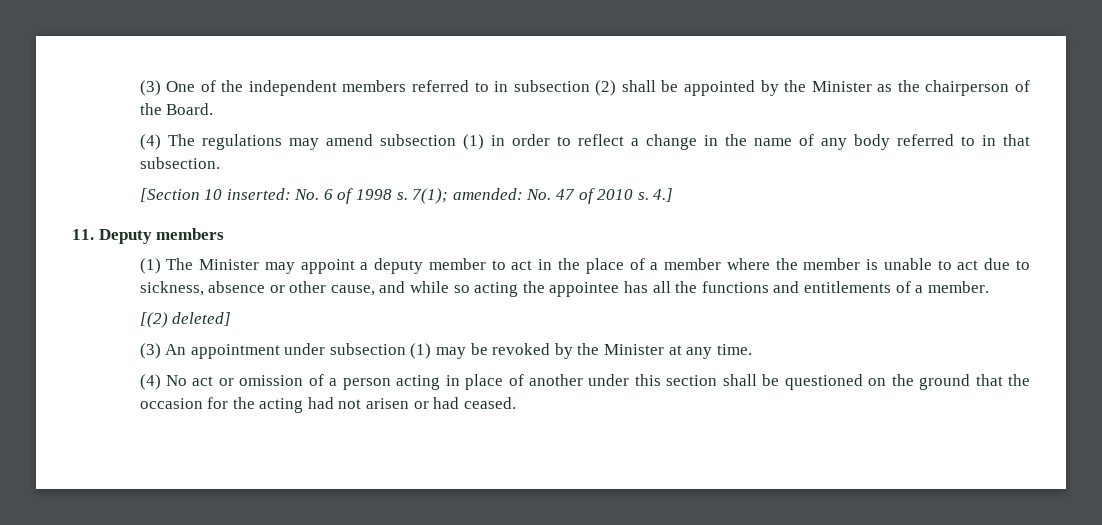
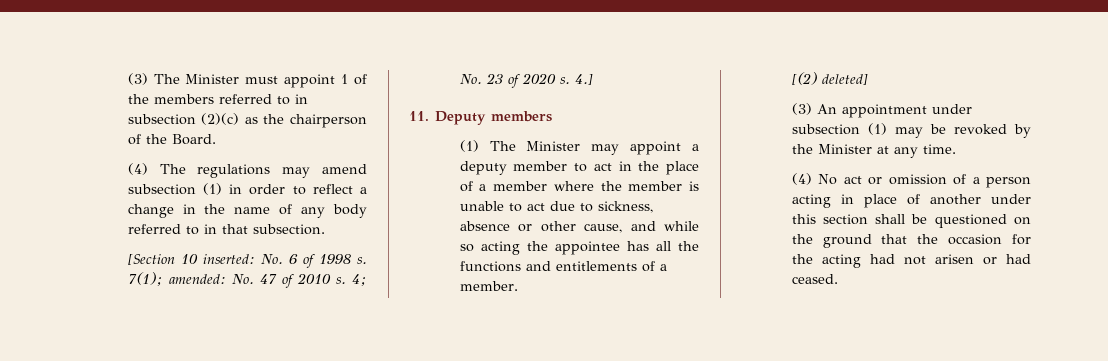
- (3) One of the independent members referred to in subsection (2) shall be appointed by the Minister as the chairperson of the Board.
+ (3) The Minister must appoint 1 of the members referred to in subsection (2)(c) as the chairperson of the Board.
+ 4; No. 23 of 2020 s.

